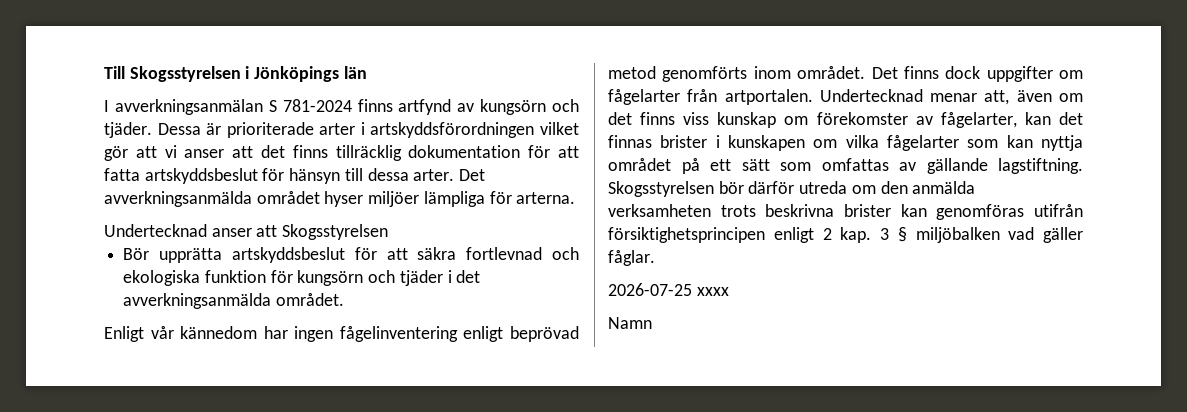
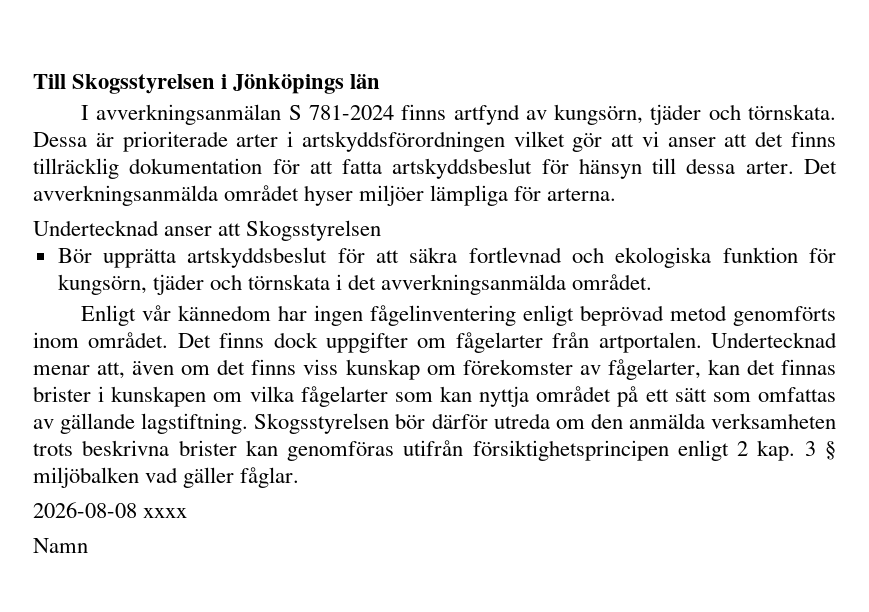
- I avverkningsanmälan S 781-2024 finns artfynd av kungsörn och tjäder.
+ I avverkningsanmälan S 781-2024 finns artfynd av kungsörn, tjäder och törnskata.
- Bör upprätta artskyddsbeslut för att säkra fortlevnad och ekologiska funktion för kungsörn och tjäder i det avverkningsanmälda området.
+ Bör upprätta artskyddsbeslut för att säkra fortlevnad och ekologiska funktion för kungsörn, tjäder och törnskata i det avverkningsanmälda området.
- 2026-07-25 xxxx
+ 2026-08-08 xxxx

